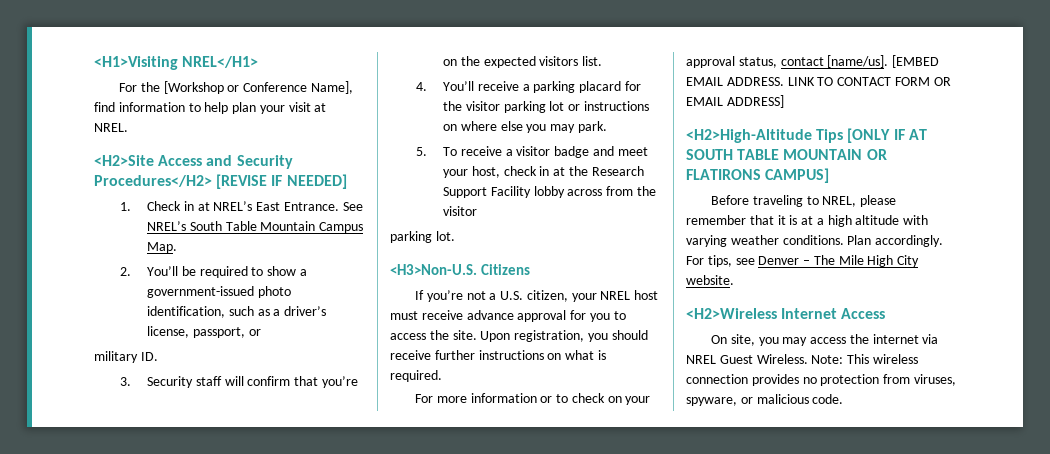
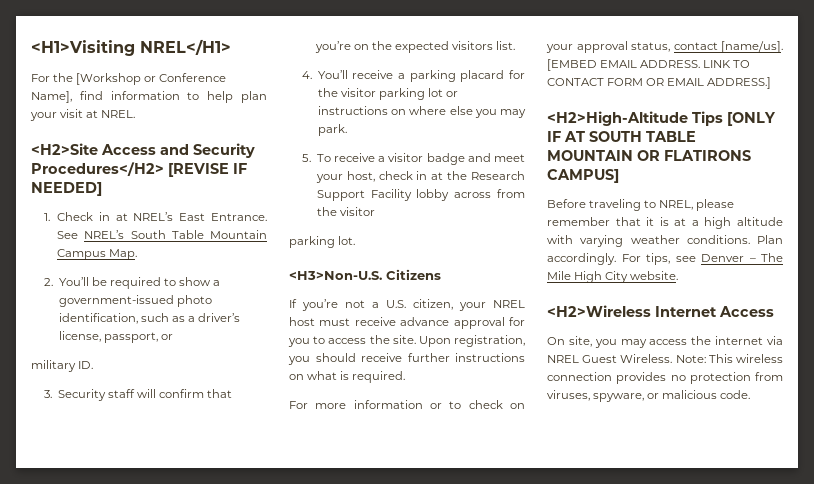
- LINK TO CONTACT FORM OR EMAIL ADDRESS]
+ LINK TO CONTACT FORM OR EMAIL ADDRESS.]

